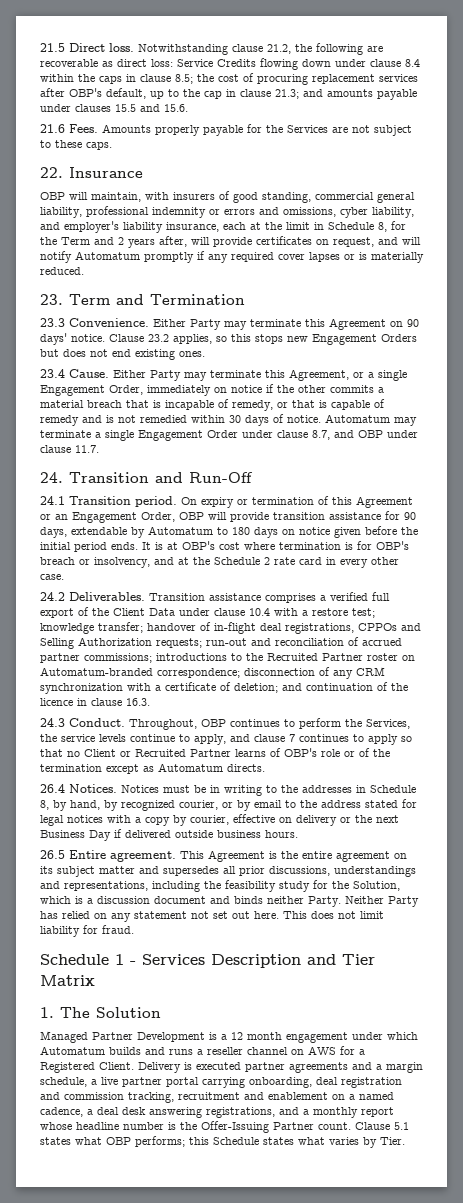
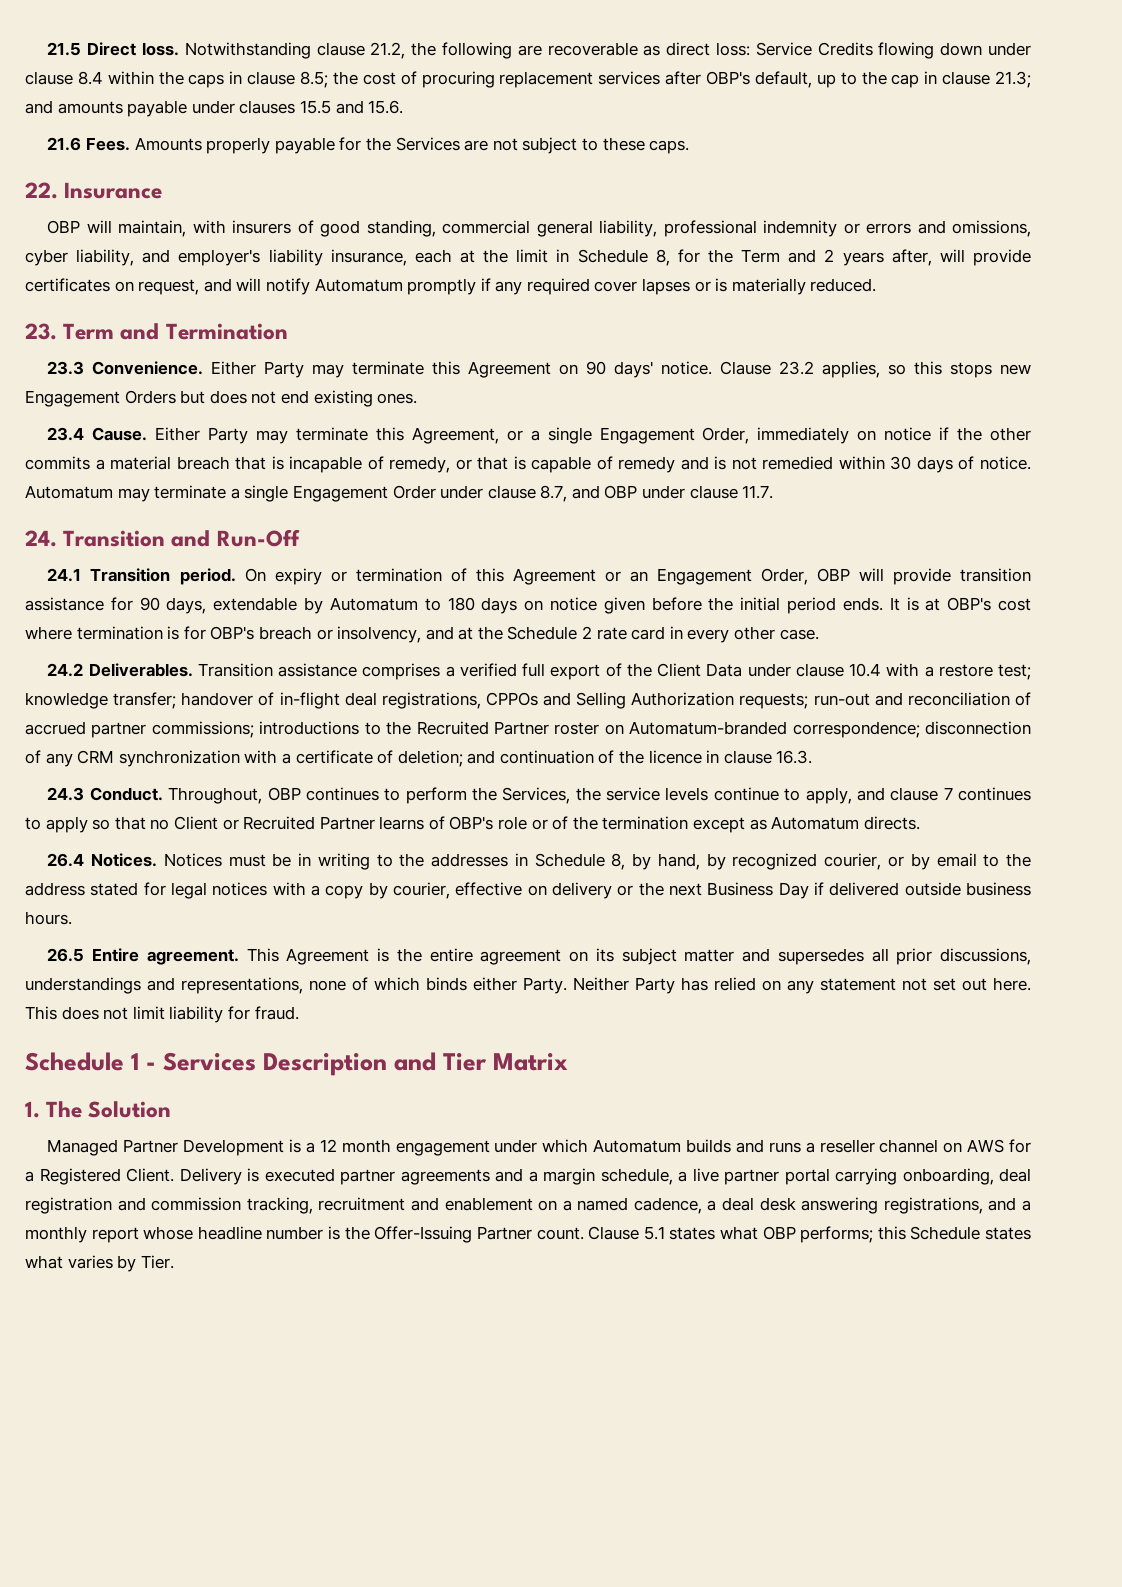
- This Agreement is the entire agreement on its subject matter and supersedes all prior discussions, understandings and representations, including the feasibility study for the Solution, which is a discussion document and binds neither Party.
+ This Agreement is the entire agreement on its subject matter and supersedes all prior discussions, understandings and representations, none of which binds either Party.

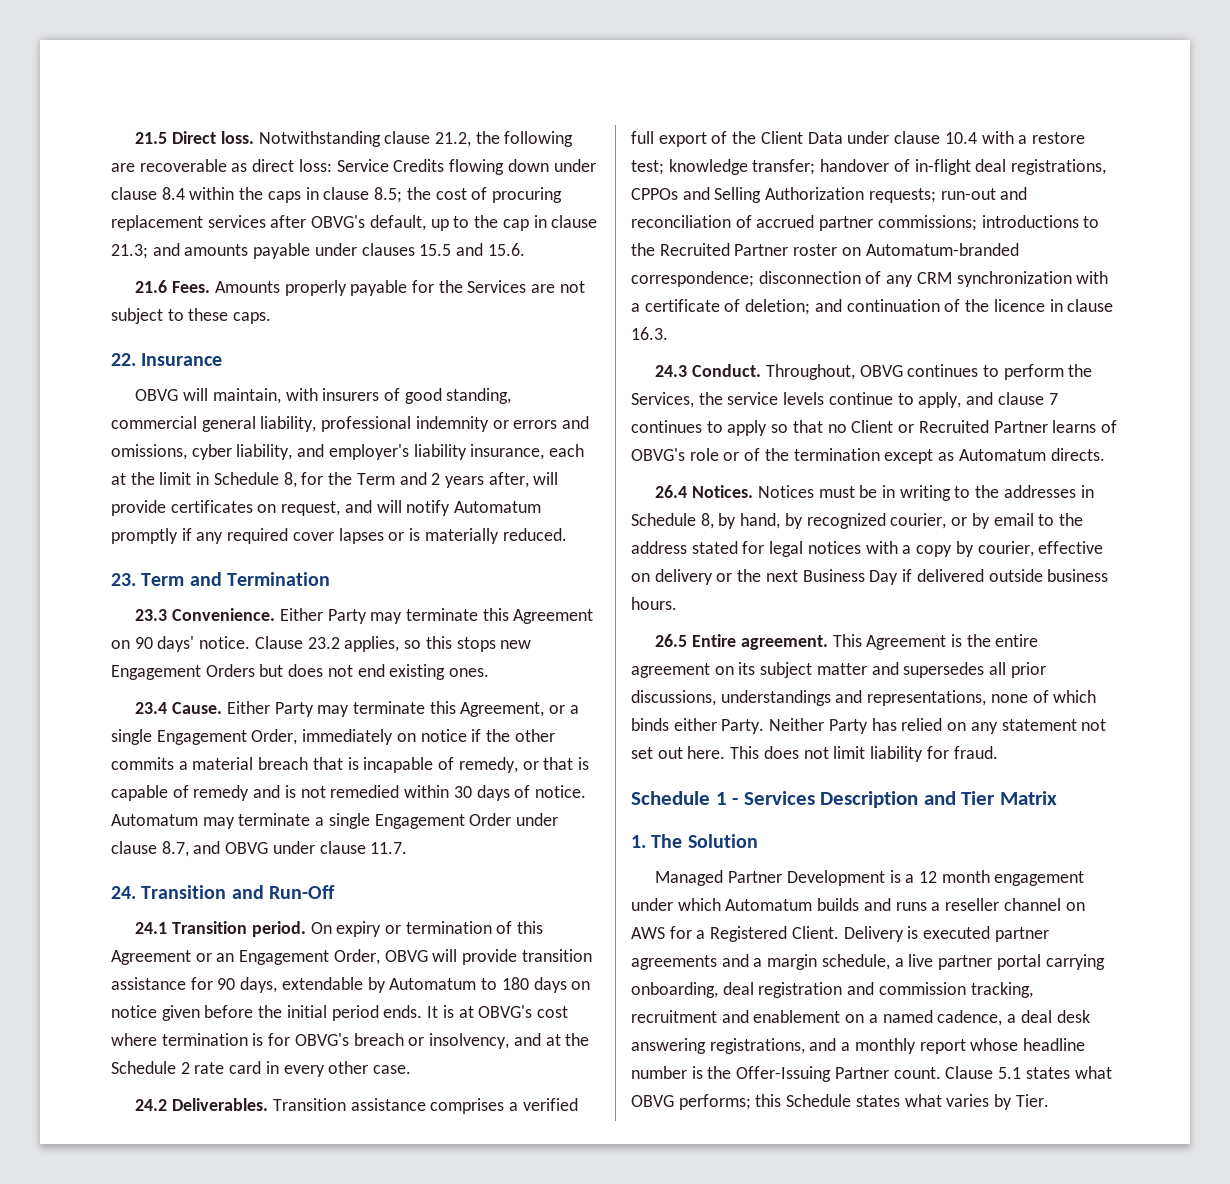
- Notwithstanding clause 21.2, the following are recoverable as direct loss: Service Credits flowing down under clause 8.4 within the caps in clause 8.5; the cost of procuring replacement services after OBP's default, up to the cap in clause 21.3; and amounts payable under clauses 15.5 and 15.6.
+ Notwithstanding clause 21.2, the following are recoverable as direct loss: Service Credits flowing down under clause 8.4 within the caps in clause 8.5; the cost of procuring replacement services after OBVG's default, up to the cap in clause 21.3; and amounts payable under clauses 15.5 and 15.6.
- OBP will maintain, with insurers of good standing, commercial general liability, professional indemnity or errors and omissions, cyber liability, and employer's liability insurance, each at the limit in Schedule 8, for the Term and 2 years after, will provide certificates on request, and will notify Automatum promptly if any required cover lapses or is materially reduced.
+ OBVG will maintain, with insurers of good standing, commercial general liability, professional indemnity or errors and omissions, cyber liability, and employer's liability insurance, each at the limit in Schedule 8, for the Term and 2 years after, will provide certificates on request, and will notify Automatum promptly if any required cover lapses or is materially reduced.
- Automatum may terminate a single Engagement Order under clause 8.7, and OBP under clause 11.7.
+ Automatum may terminate a single Engagement Order under clause 8.7, and OBVG under clause 11.7.
- On expiry or termination of this Agreement or an Engagement Order, OBP will provide transition assistance for 90 days, extendable by Automatum to 180 days on notice given before the initial period ends.
+ On expiry or termination of this Agreement or an Engagement Order, OBVG will provide transition assistance for 90 days, extendable by Automatum to 180 days on notice given before the initial period ends.
- It is at OBP's cost where termination is for OBP's breach or insolvency, and at the Schedule 2 rate card in every other case.
+ It is at OBVG's cost where termination is for OBVG's breach or insolvency, and at the Schedule 2 rate card in every other case.
- Throughout, OBP continues to perform the Services, the service levels continue to apply, and clause 7 continues to apply so that no Client or Recruited Partner learns of OBP's role or of the termination except as Automatum directs.
+ Throughout, OBVG continues to perform the Services, the service levels continue to apply, and clause 7 continues to apply so that no Client or Recruited Partner learns of OBVG's role or of the termination except as Automatum directs.
- Clause 5.1 states what OBP performs; this Schedule states what varies by Tier.
+ Clause 5.1 states what OBVG performs; this Schedule states what varies by Tier.

